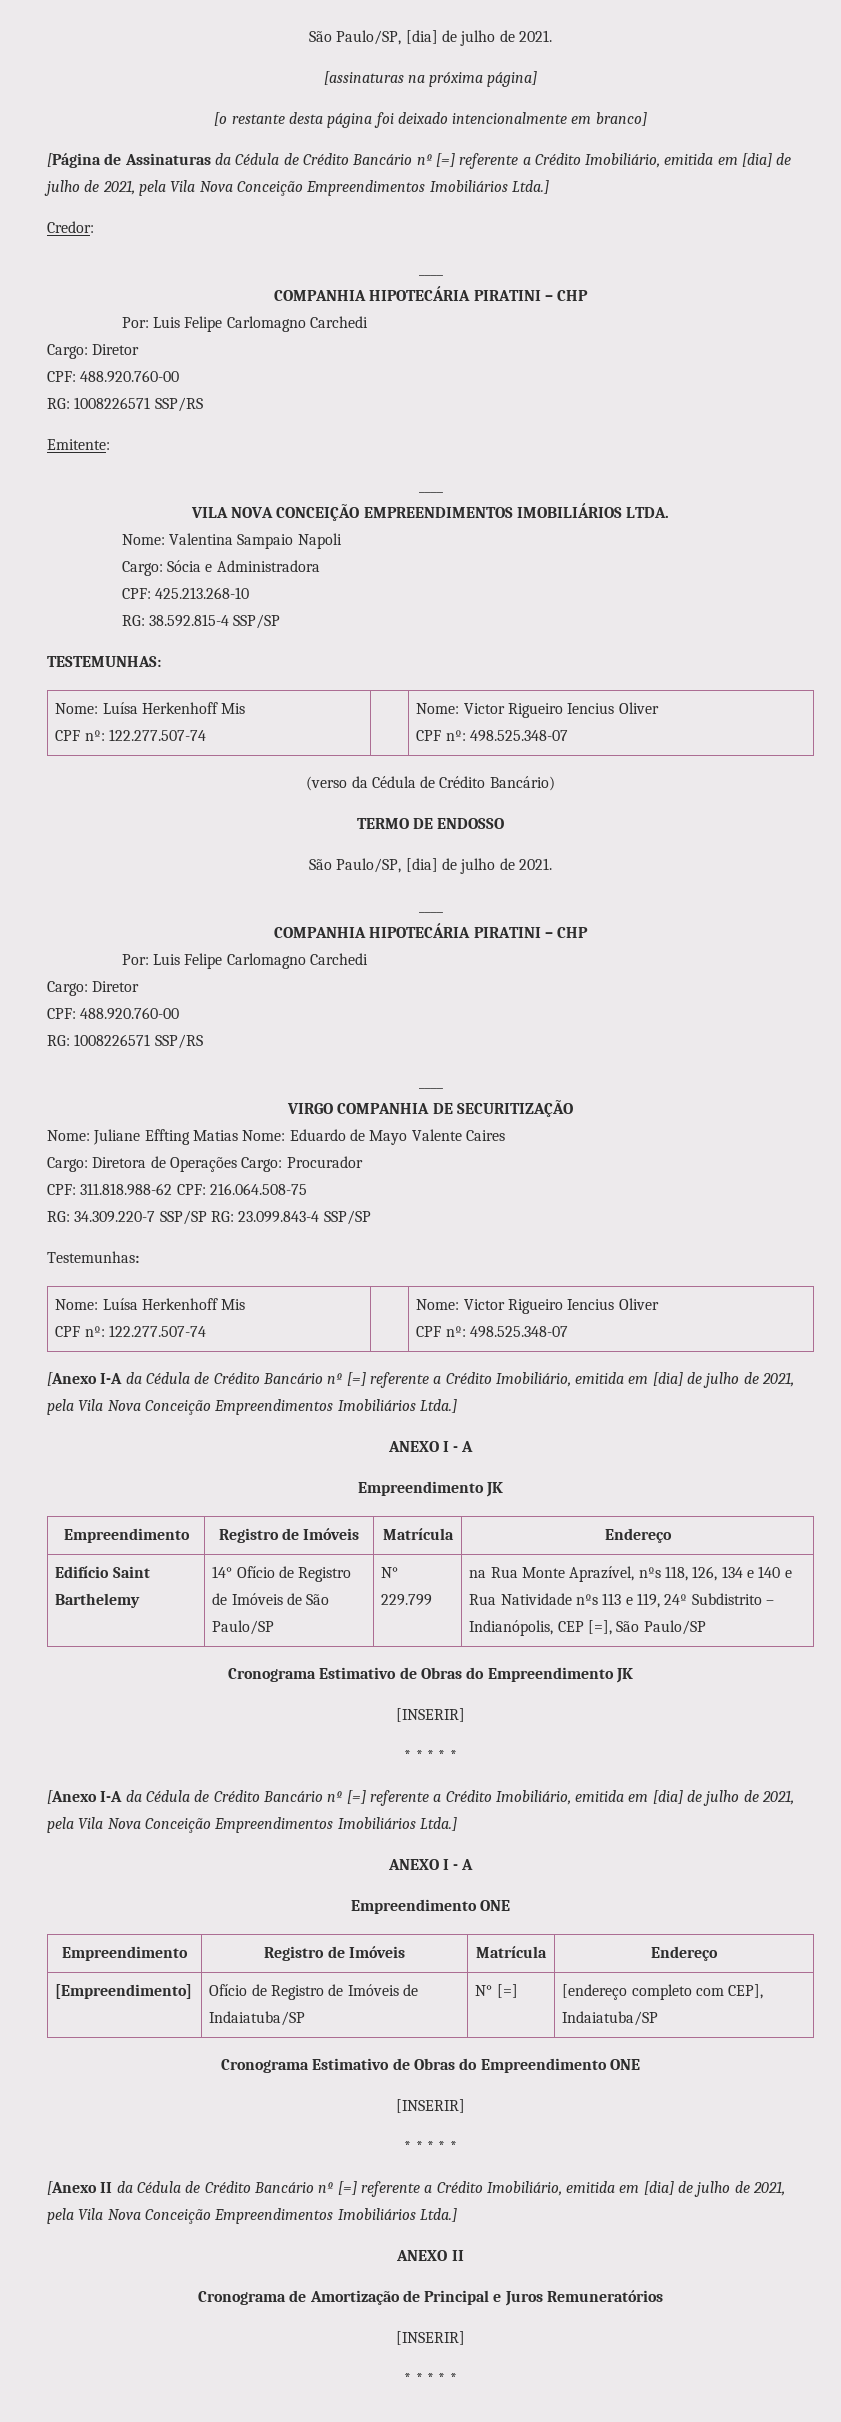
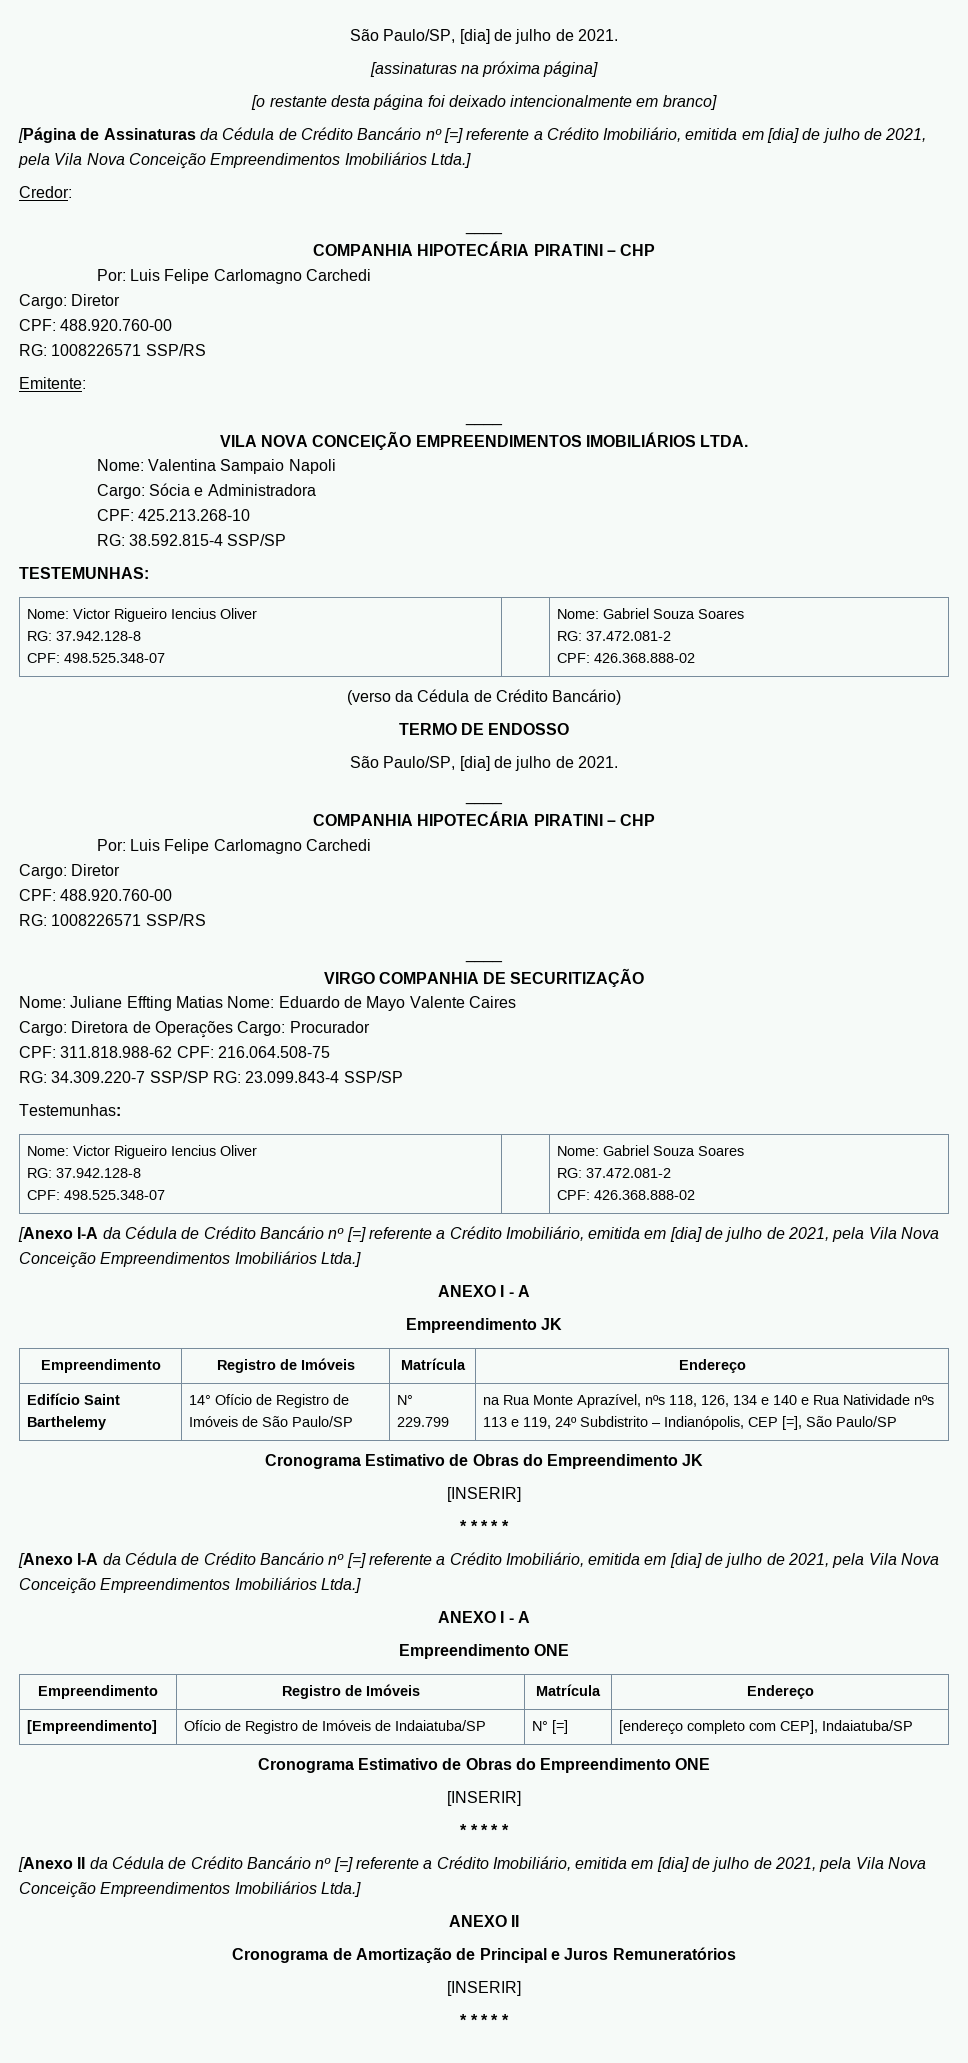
  TESTEMUNHAS:
- Nome: Luísa Herkenhoff Mis
- CPF nº: 122.277.507-74 | | Nome: Victor Rigueiro Iencius Oliver
- CPF nº: 498.525.348-07
+ Nome: Victor Rigueiro Iencius Oliver
+ RG: 37.942.128-8
+ CPF: 498.525.348-07 | | Nome: Gabriel Souza Soares
+ RG: 37.472.081-2
+ CPF: 426.368.888-02
  Testemunhas:
- Nome: Luísa Herkenhoff Mis
- CPF nº: 122.277.507-74 | | Nome: Victor Rigueiro Iencius Oliver
- CPF nº: 498.525.348-07
+ Nome: Victor Rigueiro Iencius Oliver
+ RG: 37.942.128-8
+ CPF: 498.525.348-07 | | Nome: Gabriel Souza Soares
+ RG: 37.472.081-2
+ CPF: 426.368.888-02

